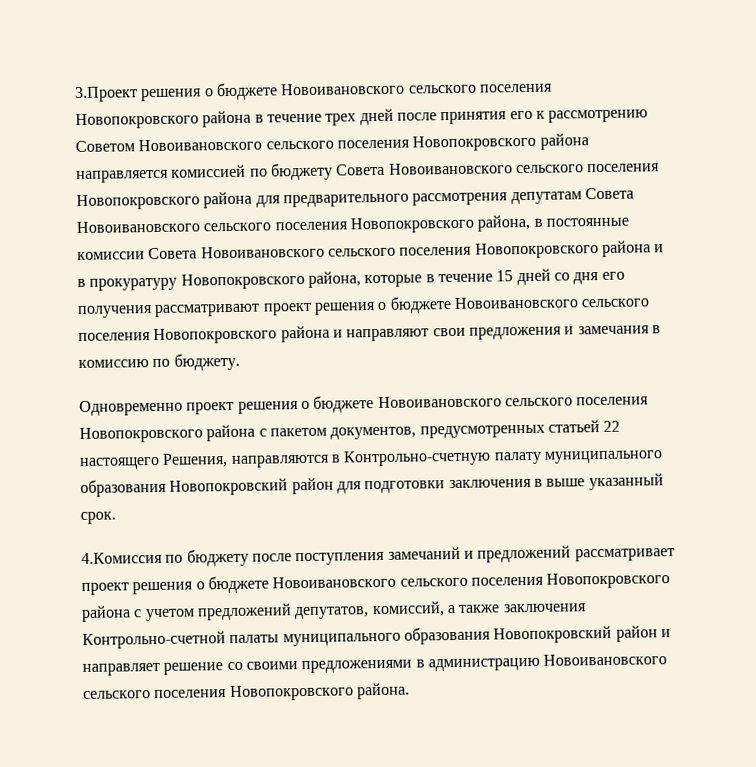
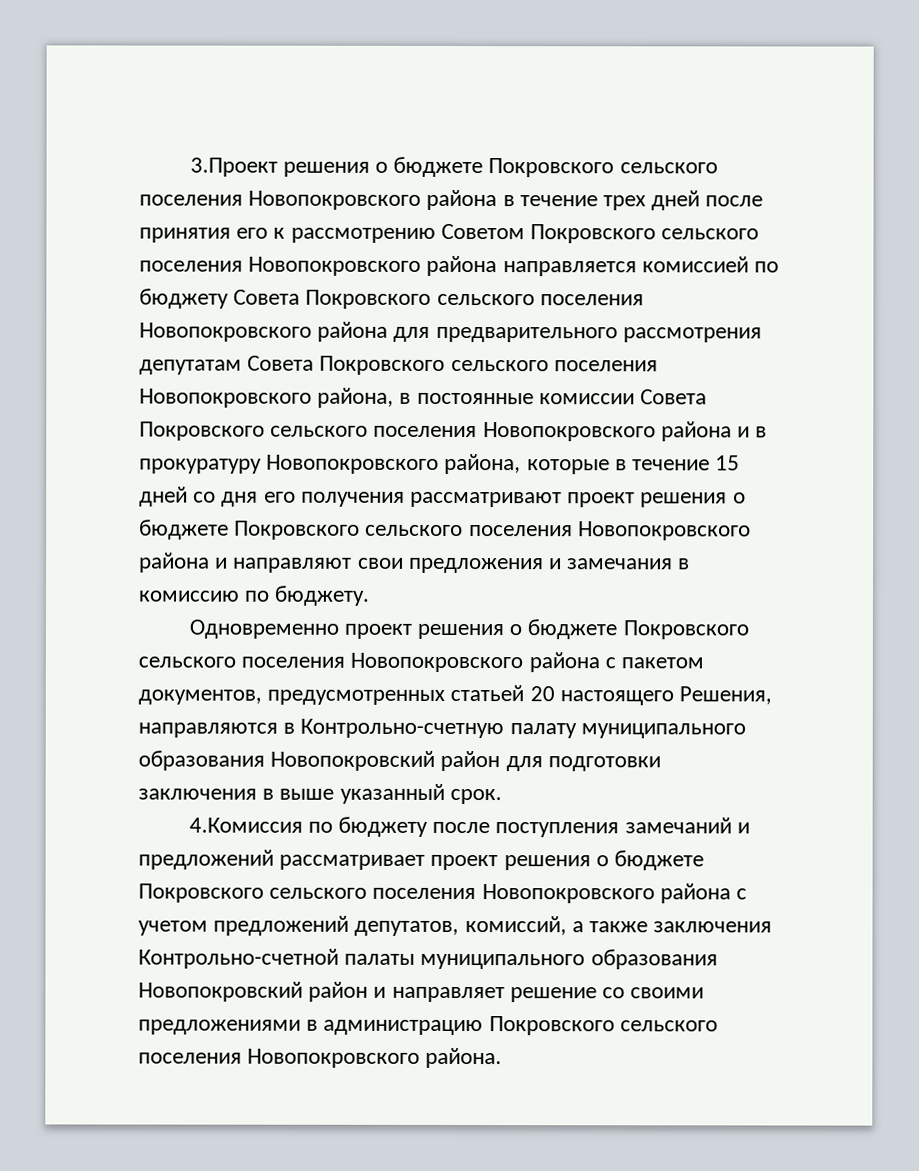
- 3.Проект решения о бюджете Новоивановского сельского поселения Новопокровского района в течение трех дней после принятия его к рассмотрению Советом Новоивановского сельского поселения Новопокровского района направляется комиссией по бюджету Совета Новоивановского сельского поселения Новопокровского района для предварительного рассмотрения депутатам Совета Новоивановского сельского поселения Новопокровского района, в постоянные комиссии Совета Новоивановского сельского поселения Новопокровского района и в прокуратуру Новопокровского района, которые в течение 15 дней со дня его получения рассматривают проект решения о бюджете Новоивановского сельского поселения Новопокровского района и направляют свои предложения и замечания в комиссию по бюджету.
+ 3.Проект решения о бюджете Покровского сельского поселения Новопокровского района в течение трех дней после принятия его к рассмотрению Советом Покровского сельского поселения Новопокровского района направляется комиссией по бюджету Совета Покровского сельского поселения Новопокровского района для предварительного рассмотрения депутатам Совета Покровского сельского поселения Новопокровского района, в постоянные комиссии Совета Покровского сельского поселения Новопокровского района и в прокуратуру Новопокровского района, которые в течение 15 дней со дня его получения рассматривают проект решения о бюджете Покровского сельского поселения Новопокровского района и направляют свои предложения и замечания в комиссию по бюджету.
- Одновременно проект решения о бюджете Новоивановского сельского поселения Новопокровского района с пакетом документов, предусмотренных статьей 22 настоящего Решения, направляются в Контрольно-счетную палату муниципального образования Новопокровский район для подготовки заключения в выше указанный срок.
+ Одновременно проект решения о бюджете Покровского сельского поселения Новопокровского района с пакетом документов, предусмотренных статьей 20 настоящего Решения, направляются в Контрольно-счетную палату муниципального образования Новопокровский район для подготовки заключения в выше указанный срок.
- 4.Комиссия по бюджету после поступления замечаний и предложений рассматривает проект решения о бюджете Новоивановского сельского поселения Новопокровского района с учетом предложений депутатов, комиссий, а также заключения Контрольно-счетной палаты муниципального образования Новопокровский район и направляет решение со своими предложениями в администрацию Новоивановского сельского поселения Новопокровского района.
+ 4.Комиссия по бюджету после поступления замечаний и предложений рассматривает проект решения о бюджете Покровского сельского поселения Новопокровского района с учетом предложений депутатов, комиссий, а также заключения Контрольно-счетной палаты муниципального образования Новопокровский район и направляет решение со своими предложениями в администрацию Покровского сельского поселения Новопокровского района.

